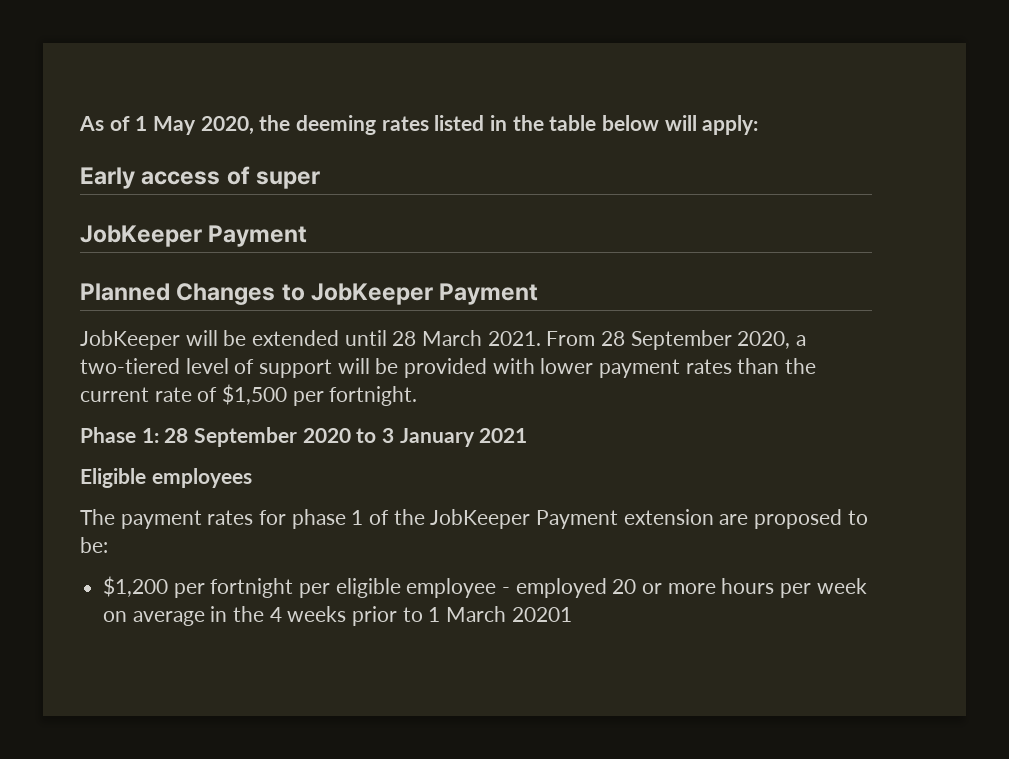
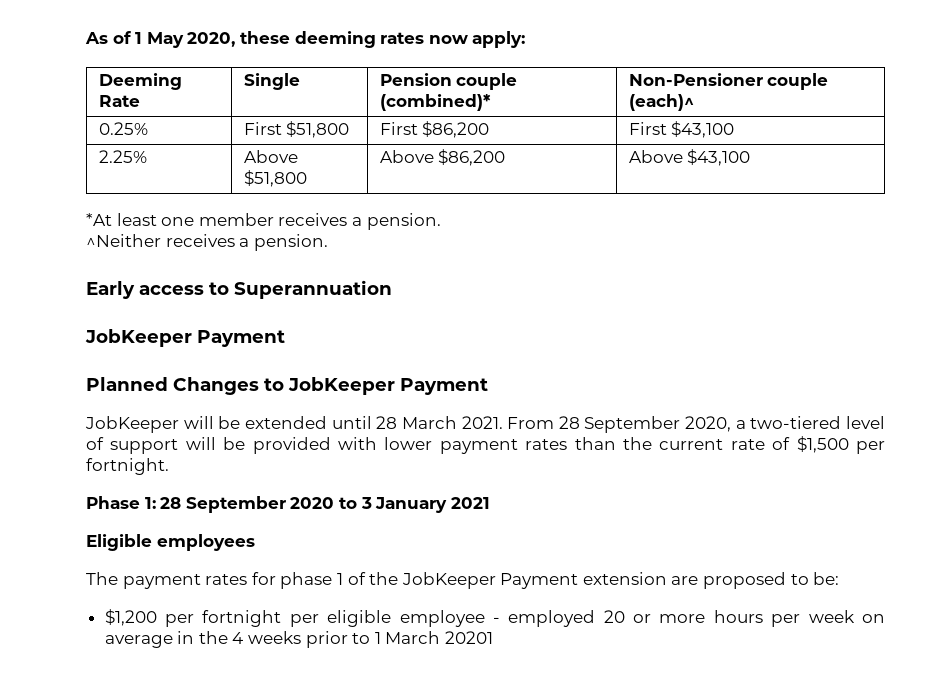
- As of 1 May 2020, the deeming rates listed in the table below will apply:
+ As of 1 May 2020, these deeming rates now apply:
+ Deeming Rate | Single | Pension couple (combined)* | Non-Pensioner couple (each)^
+ 0.25% | First $51,800 | First $86,200 | First $43,100
+ 2.25% | Above $51,800 | Above $86,200 | Above $43,100
+ *At least one member receives a pension.
+ ^Neither receives a pension.
- Early access of super
+ Early access to Superannuation

